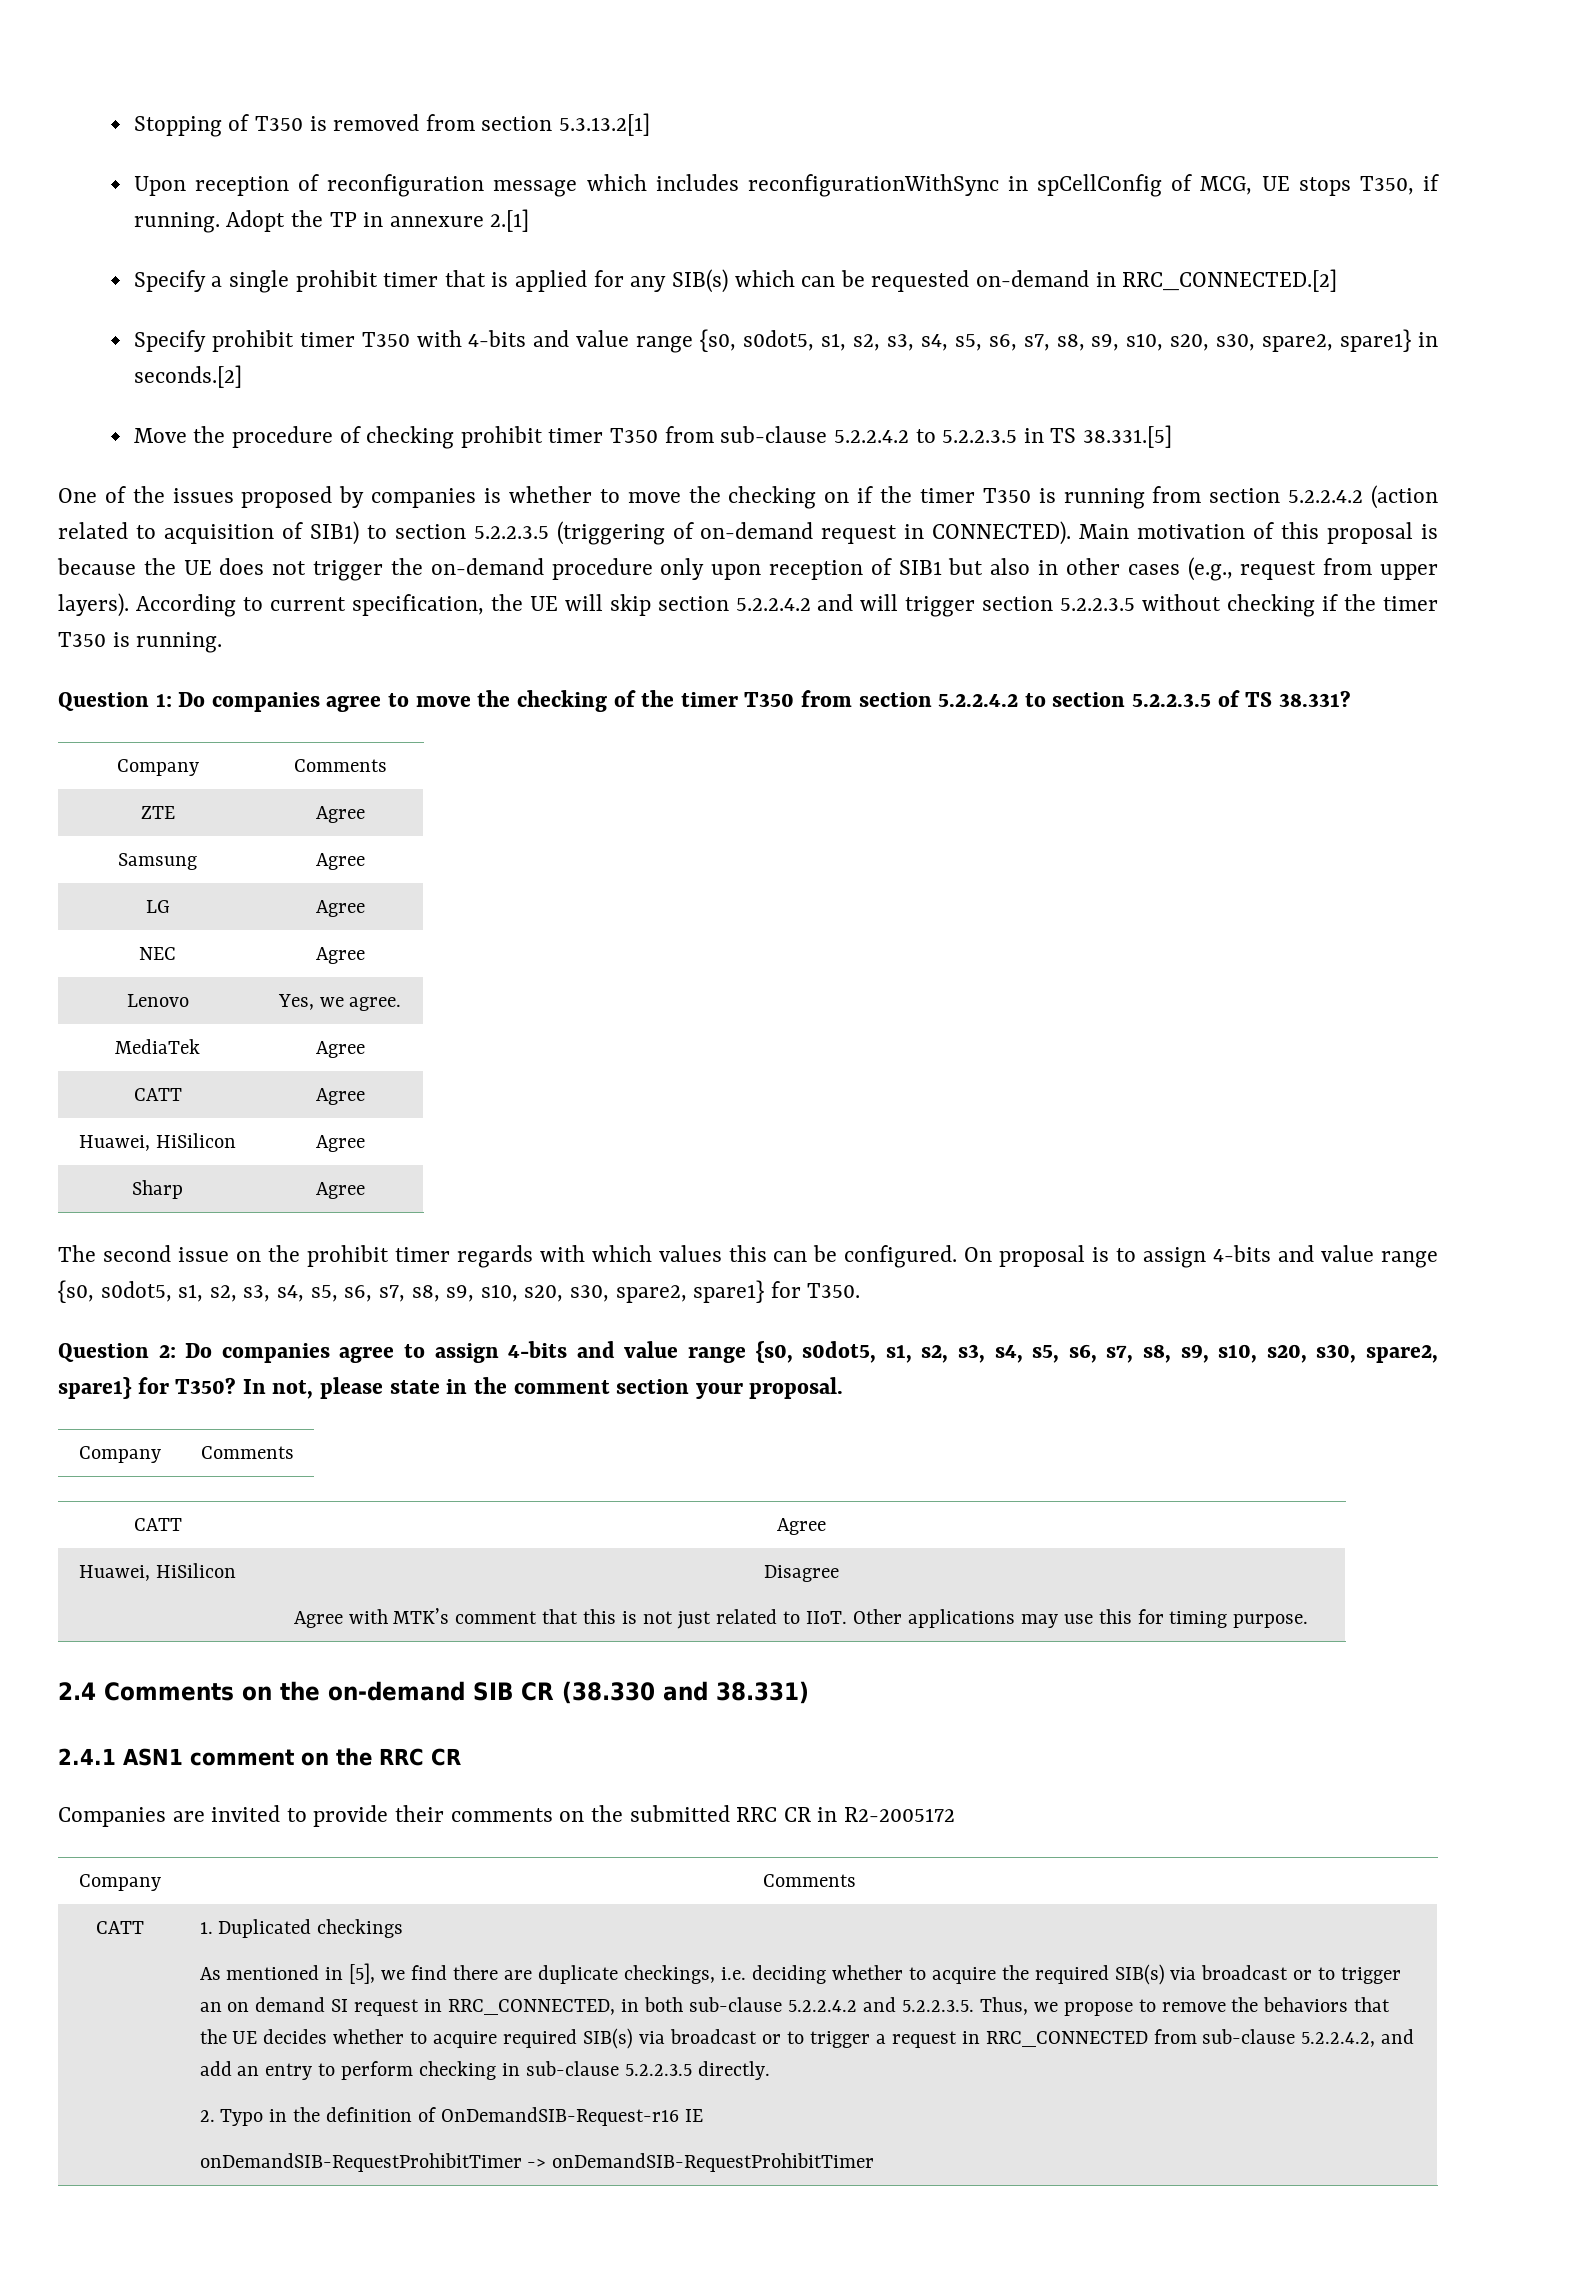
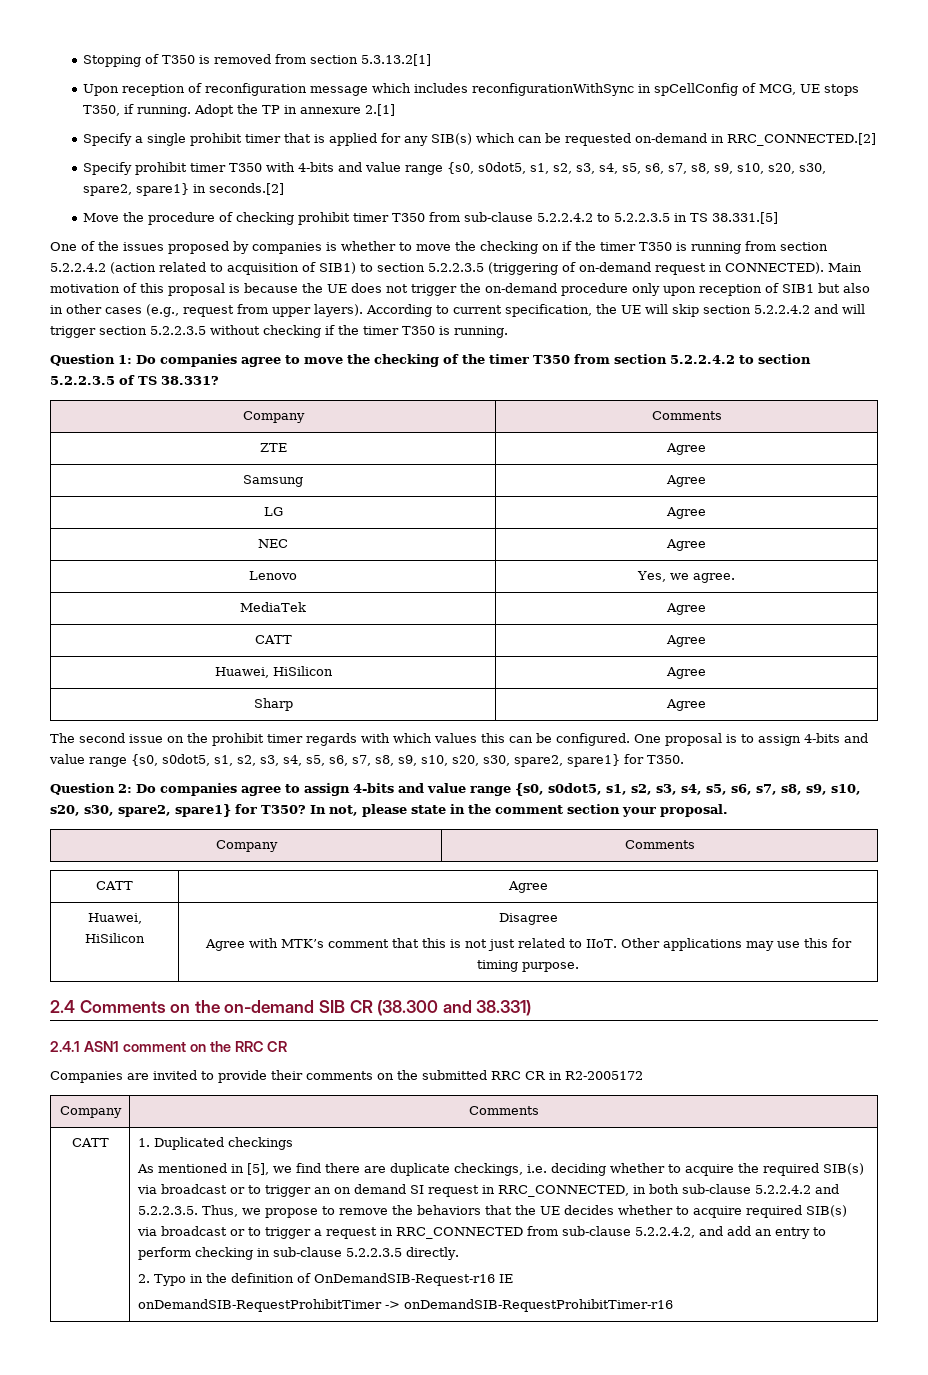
- On proposal is to assign 4-bits and value range {s0, s0dot5, s1, s2, s3, s4, s5, s6, s7, s8, s9, s10, s20, s30, spare2, spare1} for T350.
+ One proposal is to assign 4-bits and value range {s0, s0dot5, s1, s2, s3, s4, s5, s6, s7, s8, s9, s10, s20, s30, spare2, spare1} for T350.
- 2.4 Comments on the on-demand SIB CR (38.330 and 38.331)
+ 2.4 Comments on the on-demand SIB CR (38.300 and 38.331)
- onDemandSIB-RequestProhibitTimer -> onDemandSIB-RequestProhibitTimer
+ onDemandSIB-RequestProhibitTimer -> onDemandSIB-RequestProhibitTimer-r16

